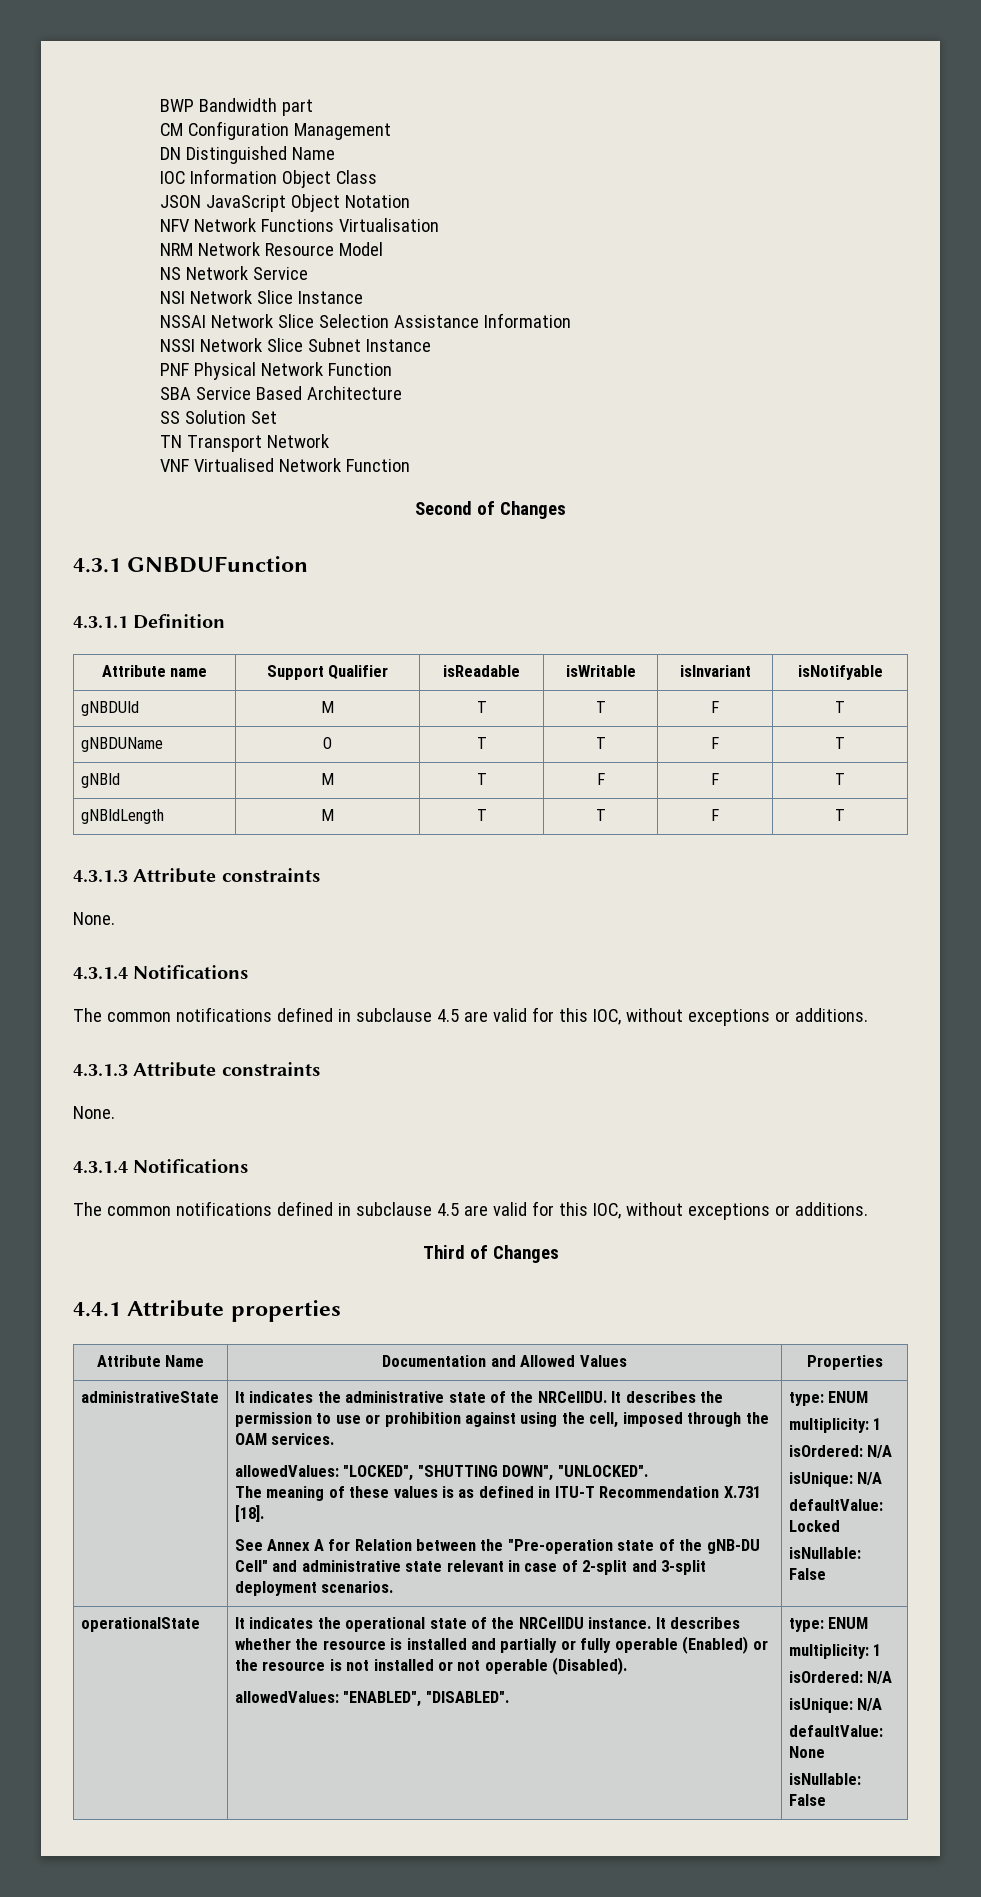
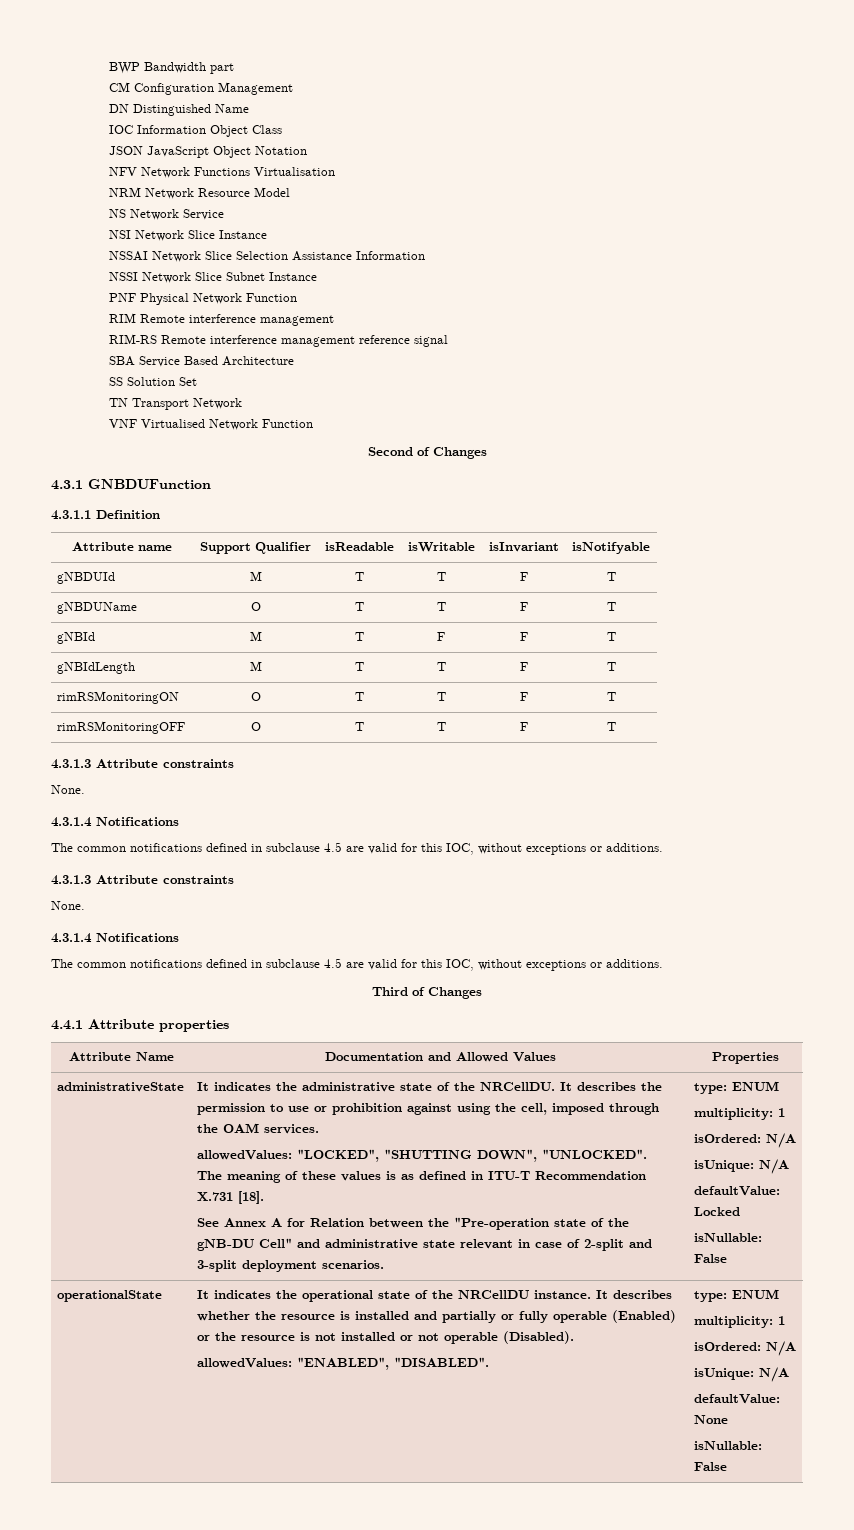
+ RIM Remote interference management
+ RIM-RS Remote interference management reference signal
+ rimRSMonitoringON | O | T | T | F | T
+ rimRSMonitoringOFF | O | T | T | F | T

